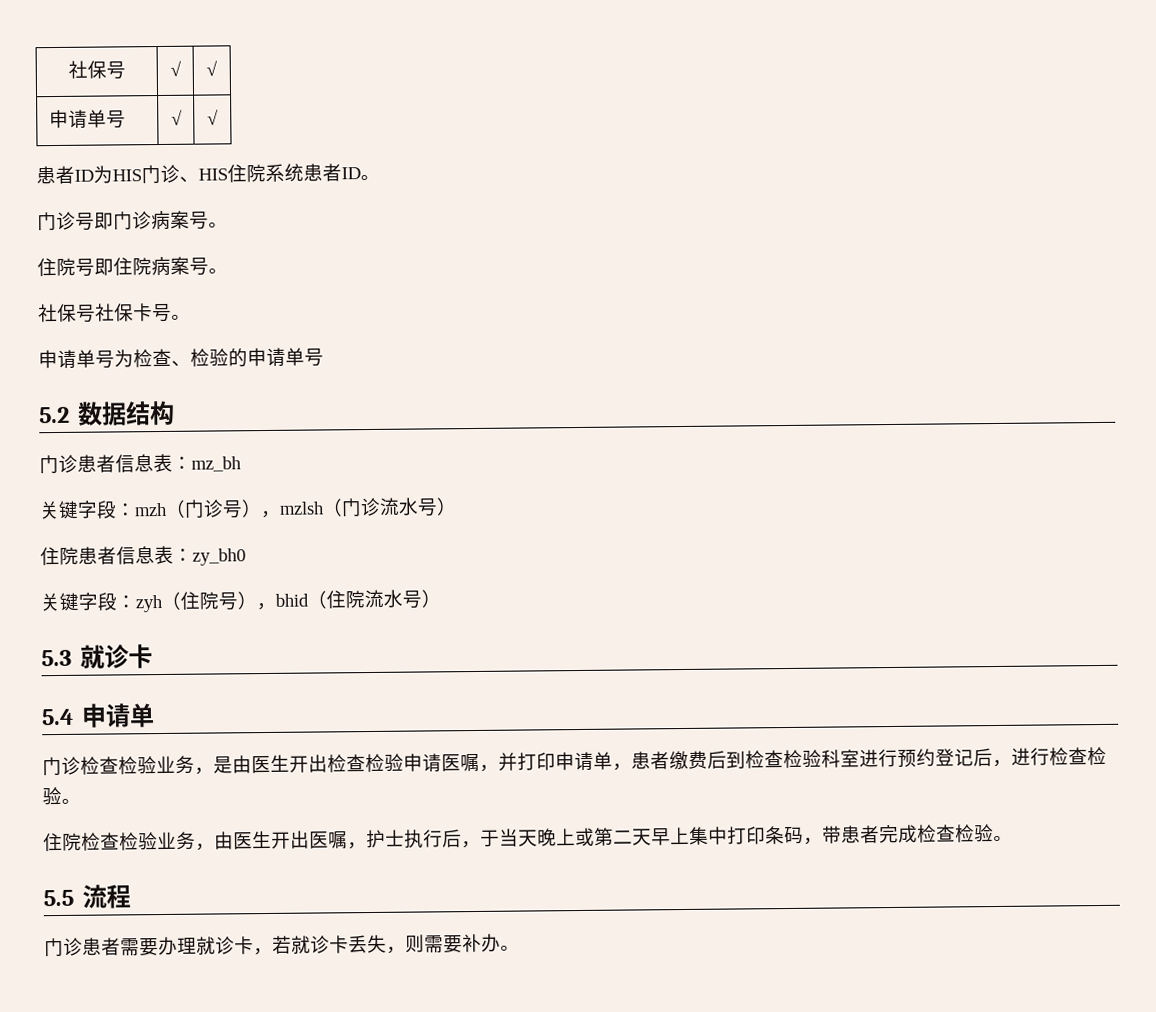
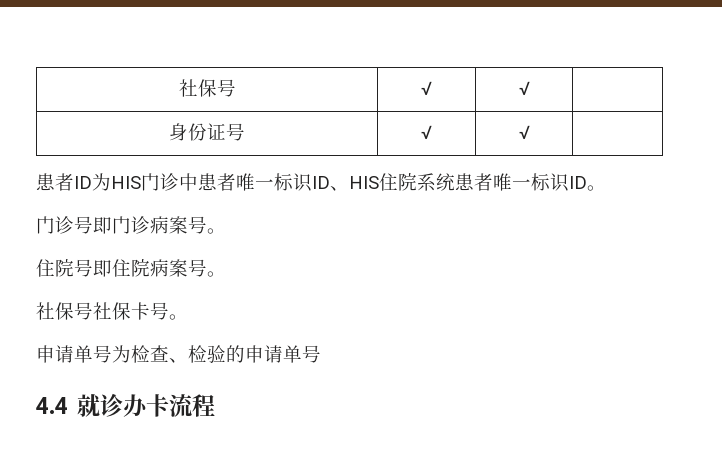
- 社保号 | √ | √
- 申请单号 | √ | √
+ 社保号 | √ | √ |
+ 身份证号 | √ | √ |
- 患者ID为HIS门诊、HIS住院系统患者ID。
+ 患者ID为HIS门诊中患者唯一标识ID、HIS住院系统患者唯一标识ID。
- 5.2数据结构
- 门诊患者信息表：mz_bh
- 关键字段：mzh（门诊号），mzlsh（门诊流水号）
- 住院患者信息表：zy_bh0
- 关键字段：zyh（住院号），bhid（住院流水号）
- 5.3就诊卡
- 5.4申请单
- 门诊检查检验业务，是由医生开出检查检验申请医嘱，并打印申请单，患者缴费后到检查检验科室进行预约登记后，进行检查检验。
- 住院检查检验业务，由医生开出医嘱，护士执行后，于当天晚上或第二天早上集中打印条码，带患者完成检查检验。
- 5.5流程
- 门诊患者需要办理就诊卡，若就诊卡丢失，则需要补办。
+ 4.4就诊办卡流程

